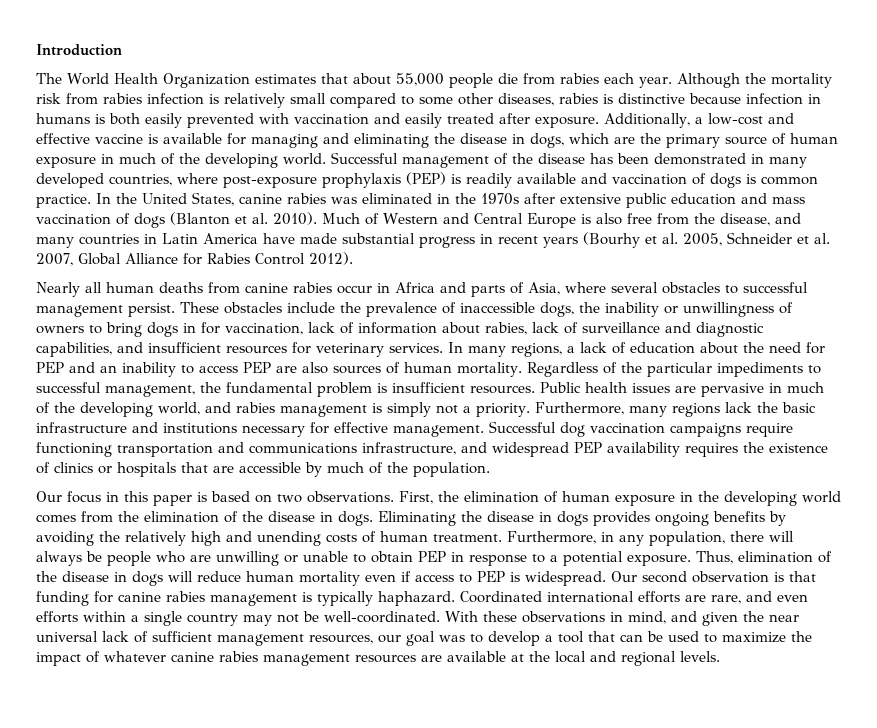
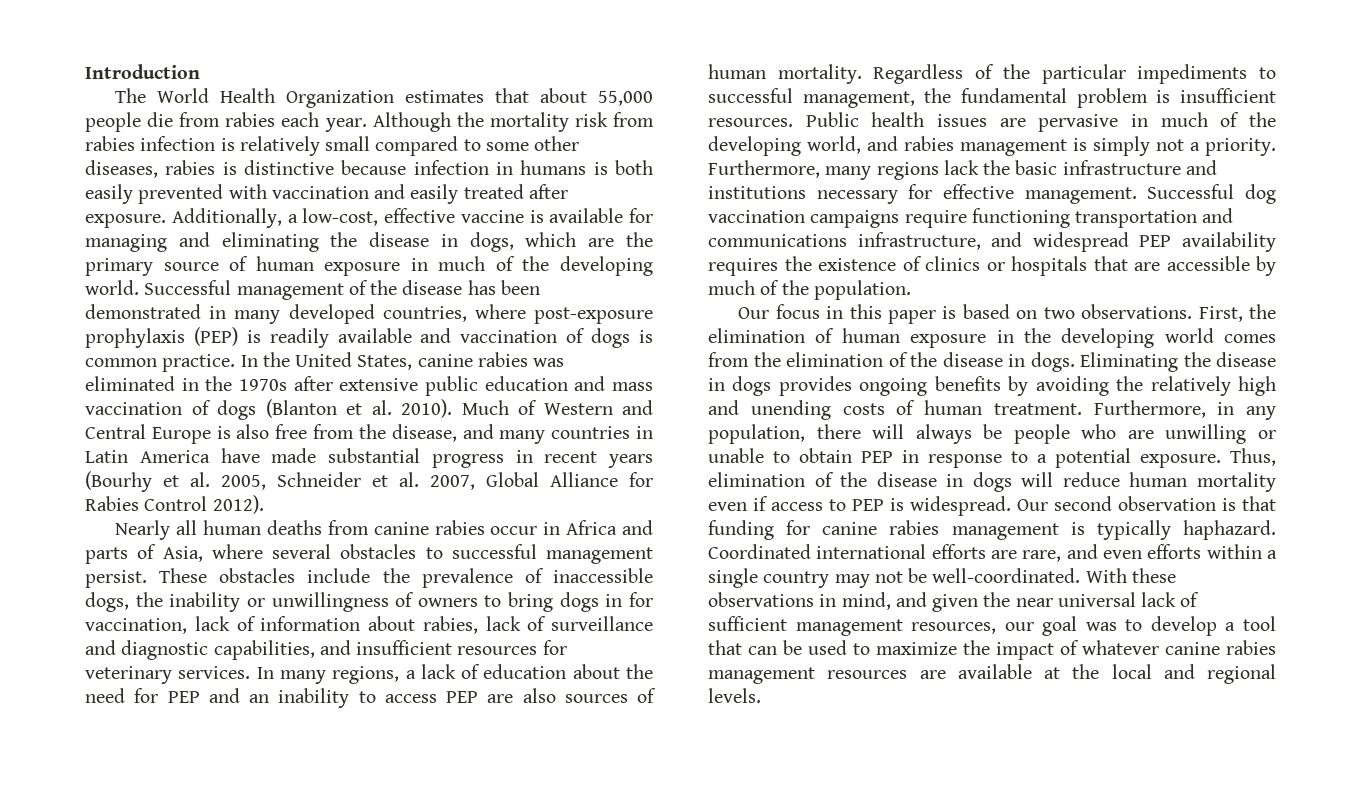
- Additionally, a low-cost and effective vaccine is available for managing and eliminating the disease in dogs, which are the primary source of human exposure in much of the developing world.
+ Additionally, a low-cost, effective vaccine is available for managing and eliminating the disease in dogs, which are the primary source of human exposure in much of the developing world.

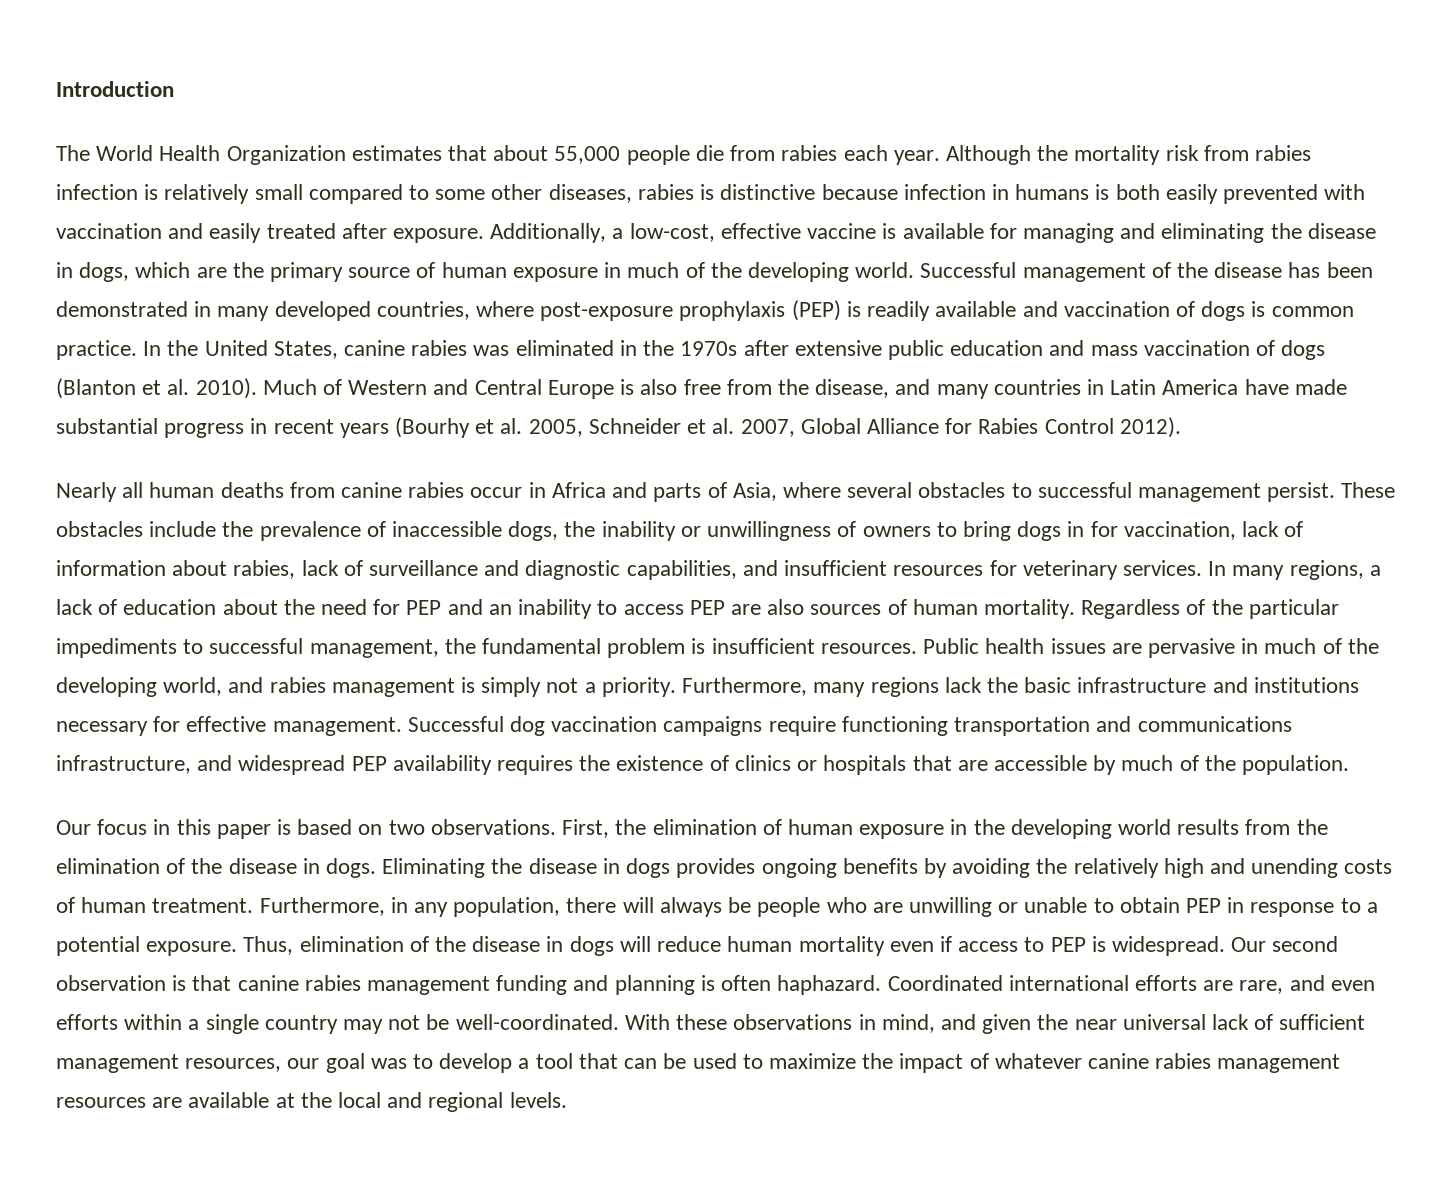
- First, the elimination of human exposure in the developing world comes from the elimination of the disease in dogs.
+ First, the elimination of human exposure in the developing world results from the elimination of the disease in dogs.
- Our second observation is that funding for canine rabies management is typically haphazard.
+ Our second observation is that canine rabies management funding and planning is often haphazard.

